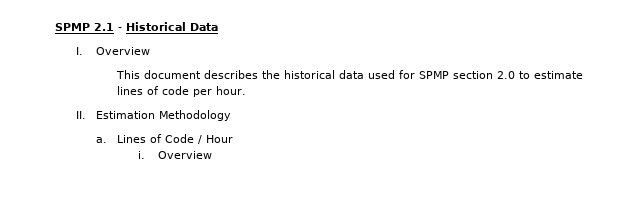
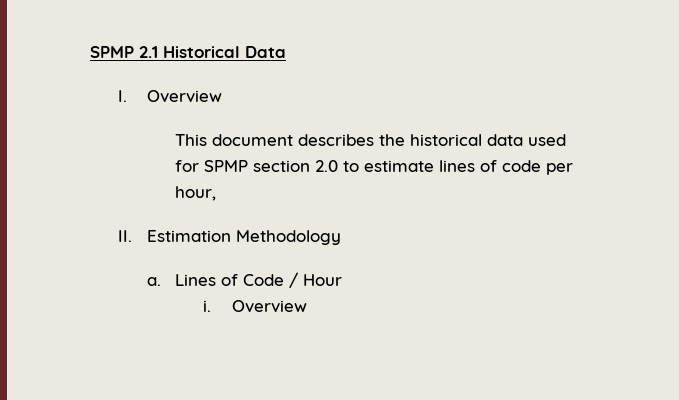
- SPMP 2.1 - Historical Data
+ SPMP 2.1 Historical Data
- This document describes the historical data used for SPMP section 2.0 to estimate lines of code per hour.
+ This document describes the historical data used for SPMP section 2.0 to estimate lines of code per hour,

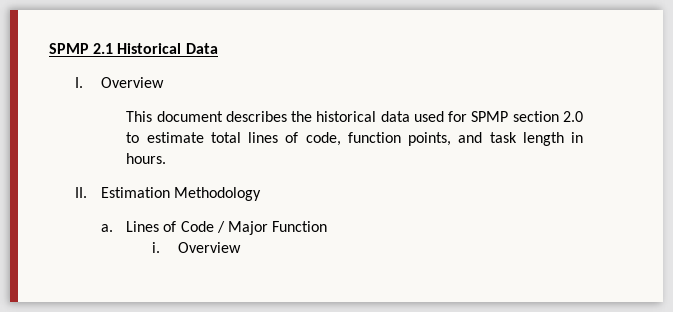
- This document describes the historical data used for SPMP section 2.0 to estimate lines of code per hour,
+ This document describes the historical data used for SPMP section 2.0 to estimate total lines of code, function points, and task length in hours.
- Lines of Code / Hour
+ Lines of Code / Major Function

